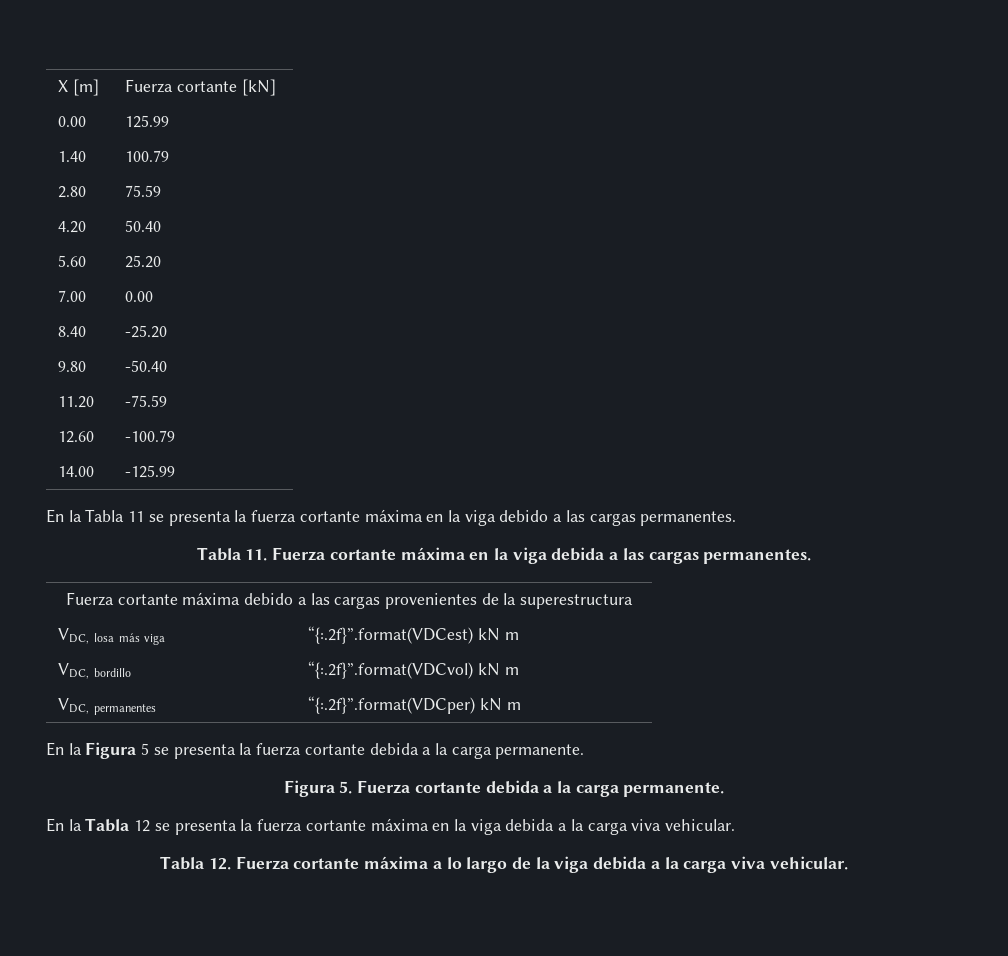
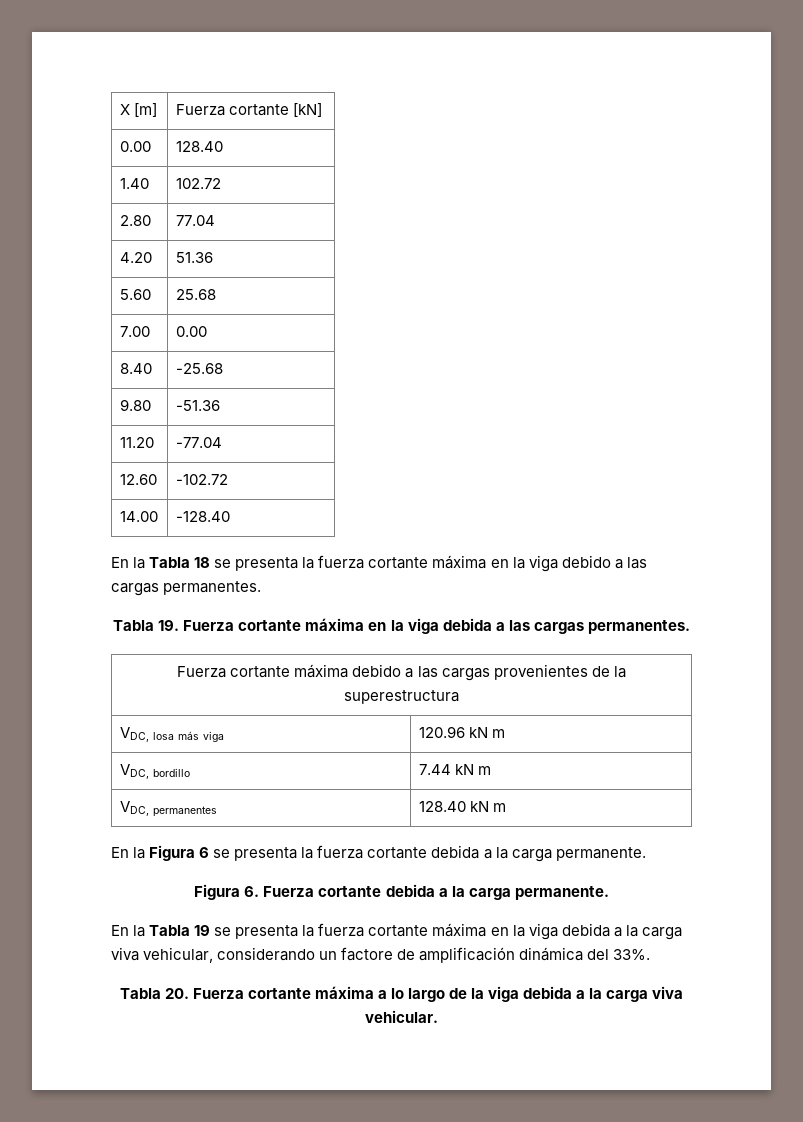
- 0.00 | 125.99
+ 0.00 | 128.40
- 1.40 | 100.79
+ 1.40 | 102.72
- 2.80 | 75.59
+ 2.80 | 77.04
- 4.20 | 50.40
+ 4.20 | 51.36
- 5.60 | 25.20
+ 5.60 | 25.68
- 8.40 | -25.20
+ 8.40 | -25.68
- 9.80 | -50.40
+ 9.80 | -51.36
- 11.20 | -75.59
+ 11.20 | -77.04
- 12.60 | -100.79
+ 12.60 | -102.72
- 14.00 | -125.99
- En la Tabla 11 se presenta la fuerza cortante máxima en la viga debido a las cargas permanentes.
+ 14.00 | -128.40
+ En la Tabla 18 se presenta la fuerza cortante máxima en la viga debido a las cargas permanentes.
- Tabla 11. Fuerza cortante máxima en la viga debida a las cargas permanentes.
+ Tabla 19. Fuerza cortante máxima en la viga debida a las cargas permanentes.
- VDC, losa más viga | “{:.2f}”.format(VDCest) kN m
+ VDC, losa más viga | 120.96 kN m
- VDC, bordillo | “{:.2f}”.format(VDCvol) kN m
+ VDC, bordillo | 7.44 kN m
- VDC, permanentes | “{:.2f}”.format(VDCper) kN m
+ VDC, permanentes | 128.40 kN m
- En la Figura 5 se presenta la fuerza cortante debida a la carga permanente.
+ En la Figura 6 se presenta la fuerza cortante debida a la carga permanente.
- Figura 5. Fuerza cortante debida a la carga permanente.
+ Figura 6. Fuerza cortante debida a la carga permanente.
- En la Tabla 12 se presenta la fuerza cortante máxima en la viga debida a la carga viva vehicular.
- Tabla 12. Fuerza cortante máxima a lo largo de la viga debida a la carga viva vehicular.
+ En la Tabla 19 se presenta la fuerza cortante máxima en la viga debida a la carga viva vehicular, considerando un factore de amplificación dinámica del 33%.
+ Tabla 20. Fuerza cortante máxima a lo largo de la viga debida a la carga viva vehicular.

